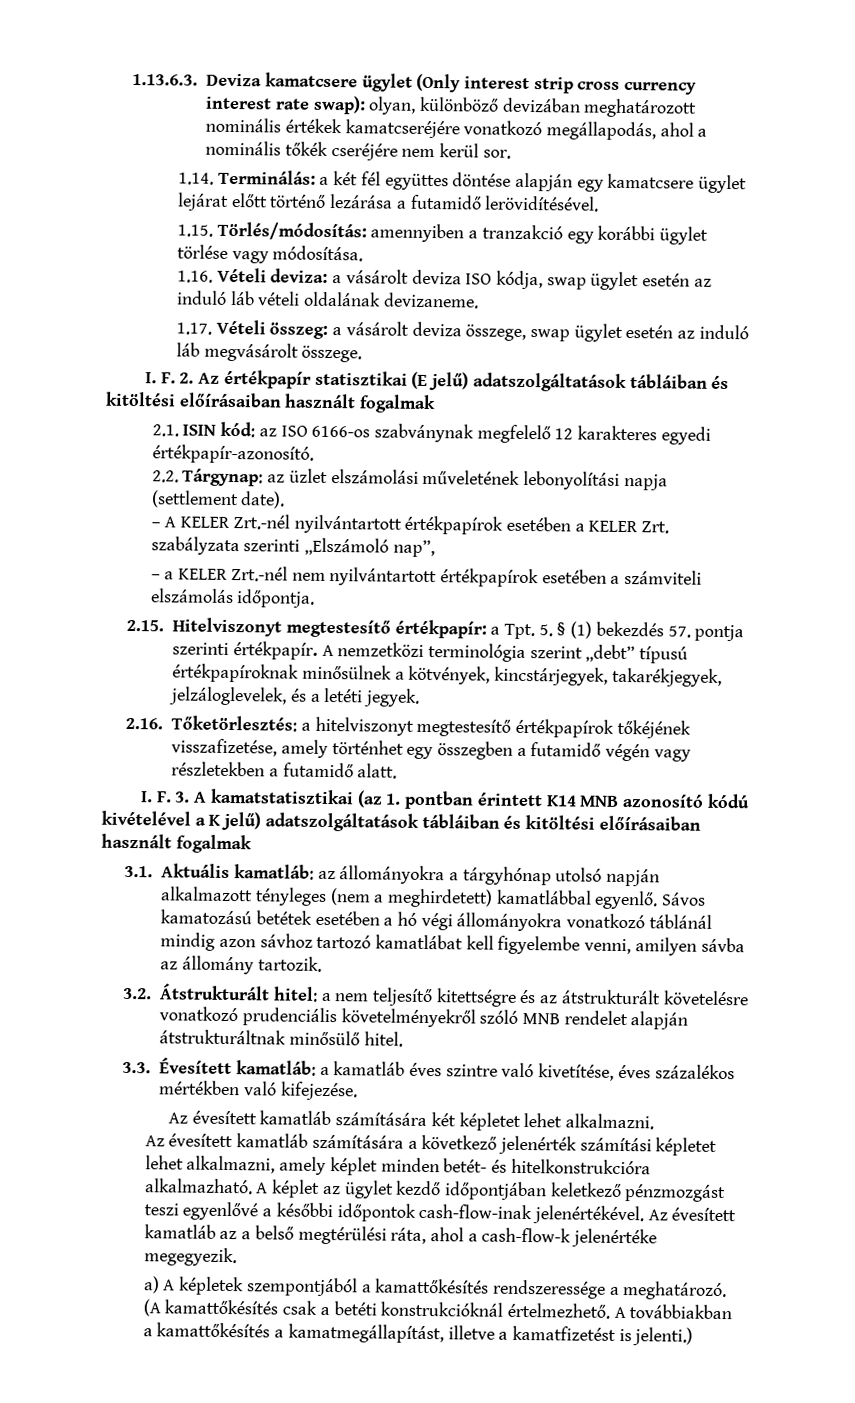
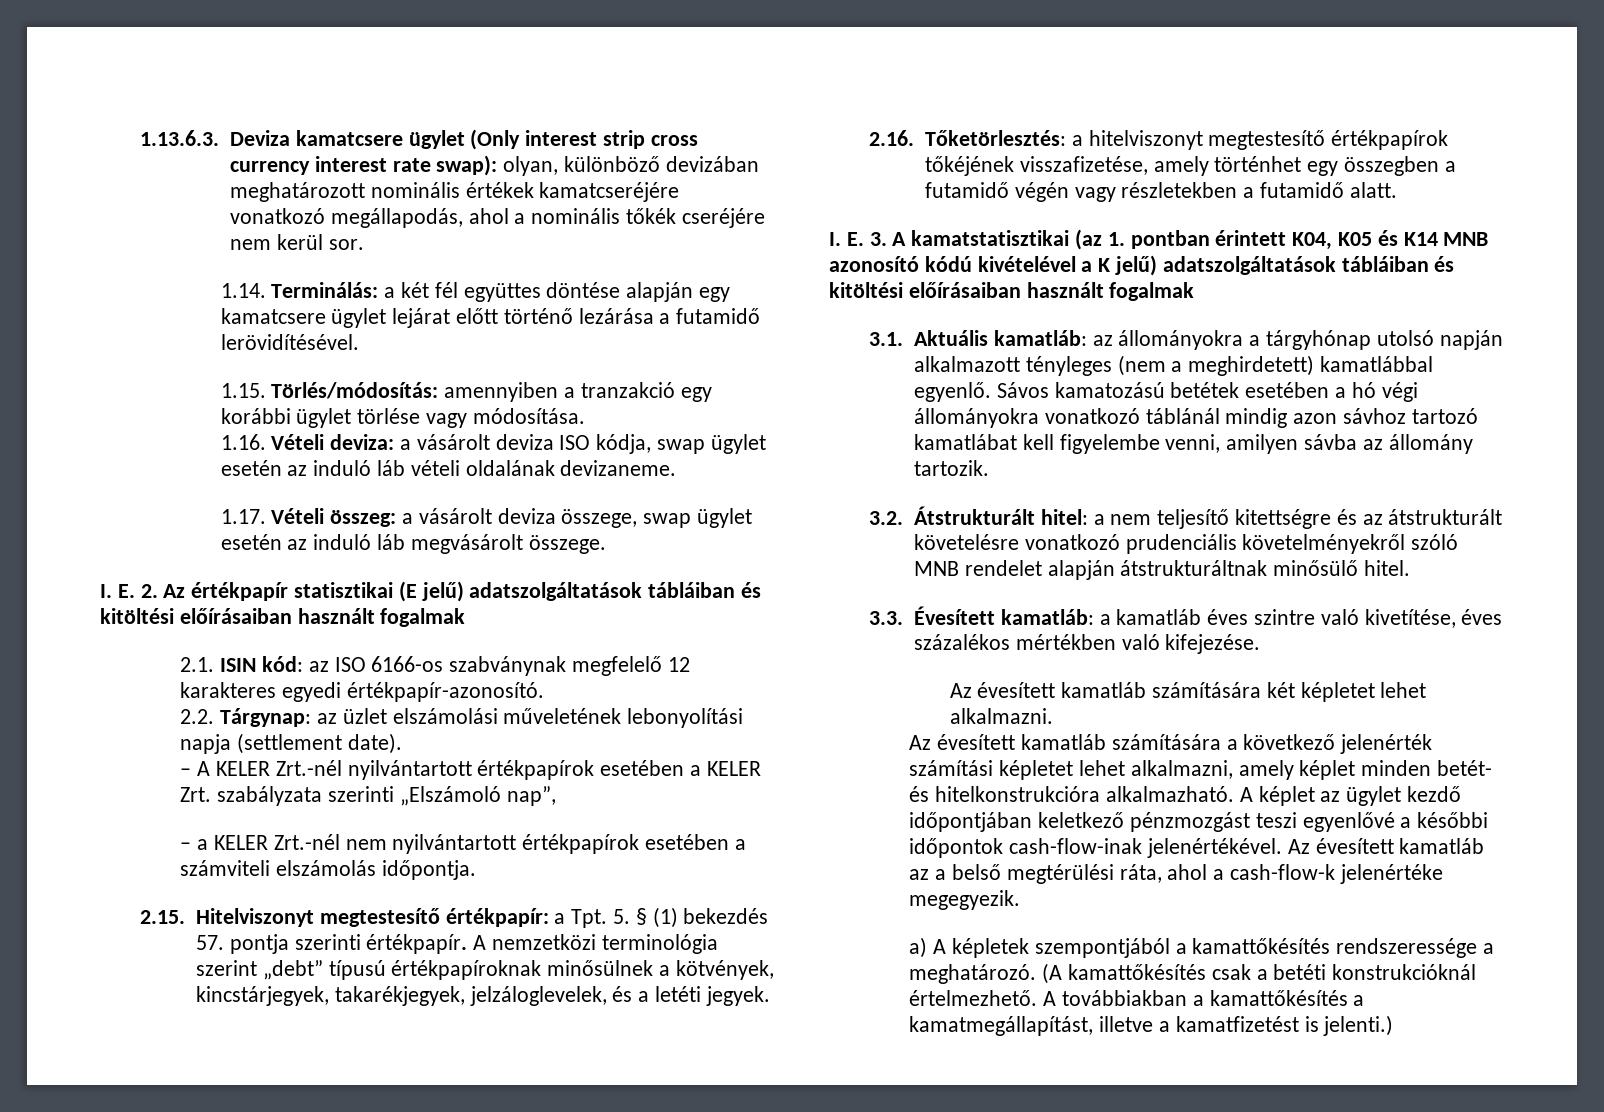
- I. F. 2. Az értékpapír statisztikai (E jelű) adatszolgáltatások tábláiban és kitöltési előírásaiban használt fogalmak
+ I. E. 2. Az értékpapír statisztikai (E jelű) adatszolgáltatások tábláiban és kitöltési előírásaiban használt fogalmak
- I. F. 3. A kamatstatisztikai (az 1. pontban érintett K14 MNB azonosító kódú kivételével a K jelű) adatszolgáltatások tábláiban és kitöltési előírásaiban használt fogalmak
+ I. E. 3. A kamatstatisztikai (az 1. pontban érintett K04, K05 és K14 MNB azonosító kódú kivételével a K jelű) adatszolgáltatások tábláiban és kitöltési előírásaiban használt fogalmak

